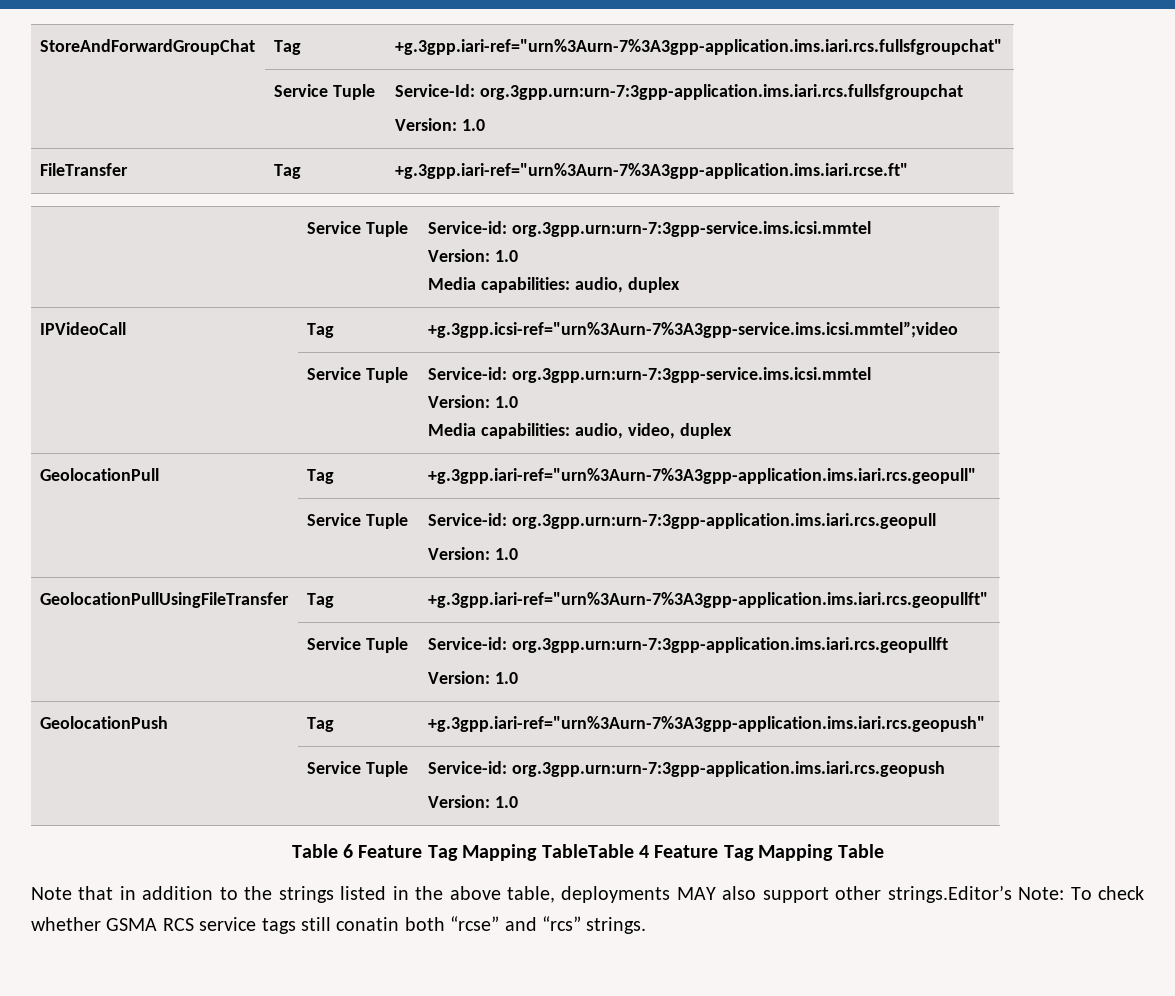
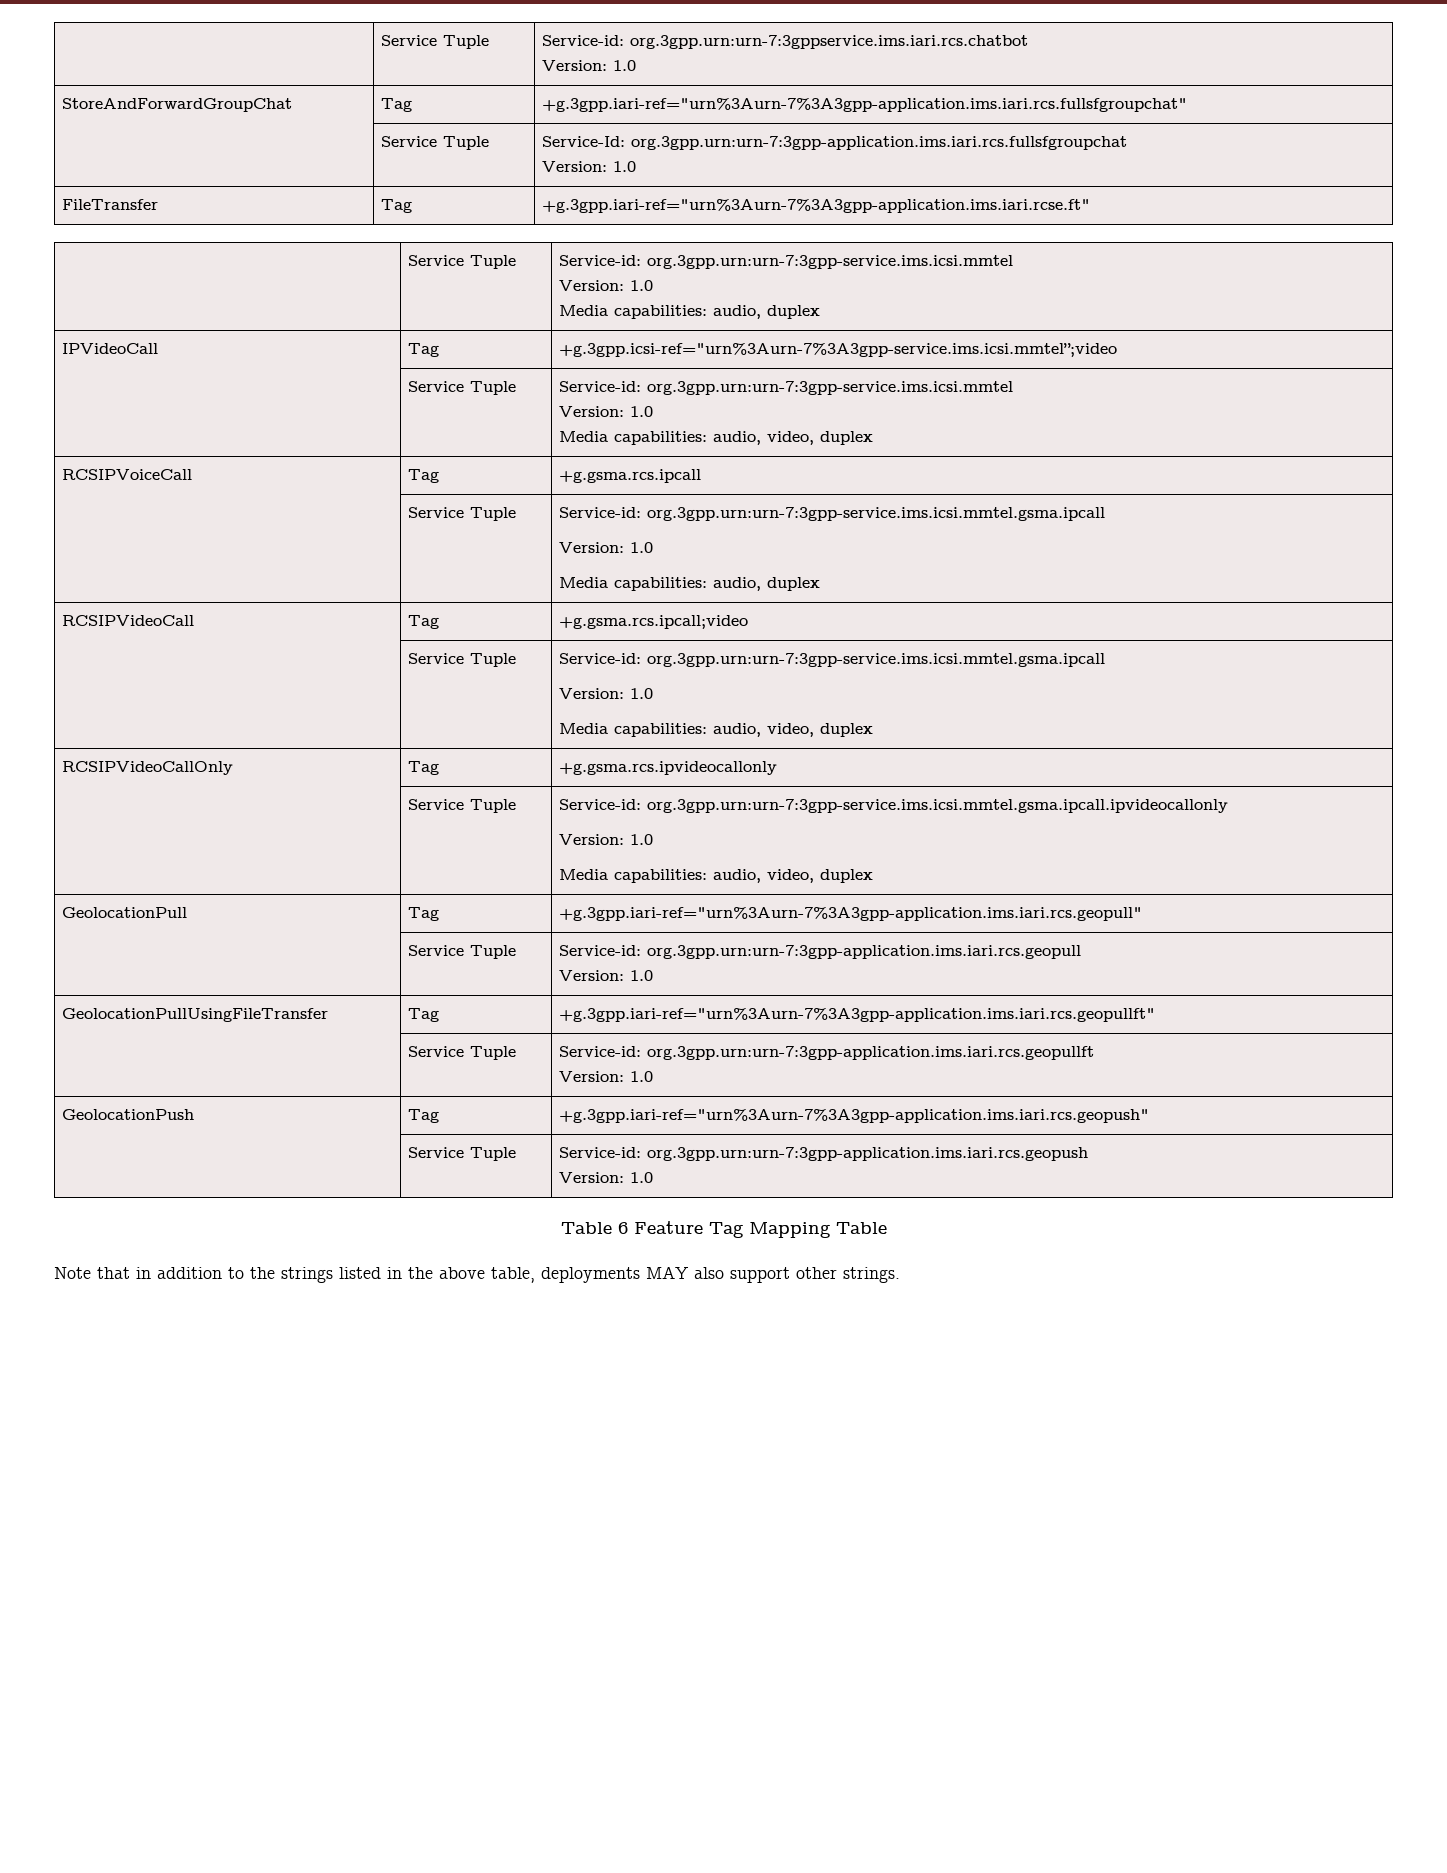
+ | Service Tuple | Service-id: org.3gpp.urn:urn-7:3gppservice.ims.iari.rcs.chatbot
+ Version: 1.0
+ RCSIPVoiceCall | Tag | +g.gsma.rcs.ipcall
+ | Service Tuple | Service-id: org.3gpp.urn:urn-7:3gpp-service.ims.icsi.mmtel.gsma.ipcall
+ Version: 1.0
+ Media capabilities: audio, duplex
+ RCSIPVideoCall | Tag | +g.gsma.rcs.ipcall;video
+ | Service Tuple | Service-id: org.3gpp.urn:urn-7:3gpp-service.ims.icsi.mmtel.gsma.ipcall
+ Version: 1.0
+ Media capabilities: audio, video, duplex
+ RCSIPVideoCallOnly | Tag | +g.gsma.rcs.ipvideocallonly
+ | Service Tuple | Service-id: org.3gpp.urn:urn-7:3gpp-service.ims.icsi.mmtel.gsma.ipcall.ipvideocallonly
+ Version: 1.0
+ Media capabilities: audio, video, duplex
- Table 6 Feature Tag Mapping TableTable 4 Feature Tag Mapping Table
+ Table 6 Feature Tag Mapping Table
- Note that in addition to the strings listed in the above table, deployments MAY also support other strings.Editor’s Note: To check whether GSMA RCS service tags still conatin both “rcse” and “rcs” strings.
+ Note that in addition to the strings listed in the above table, deployments MAY also support other strings.

